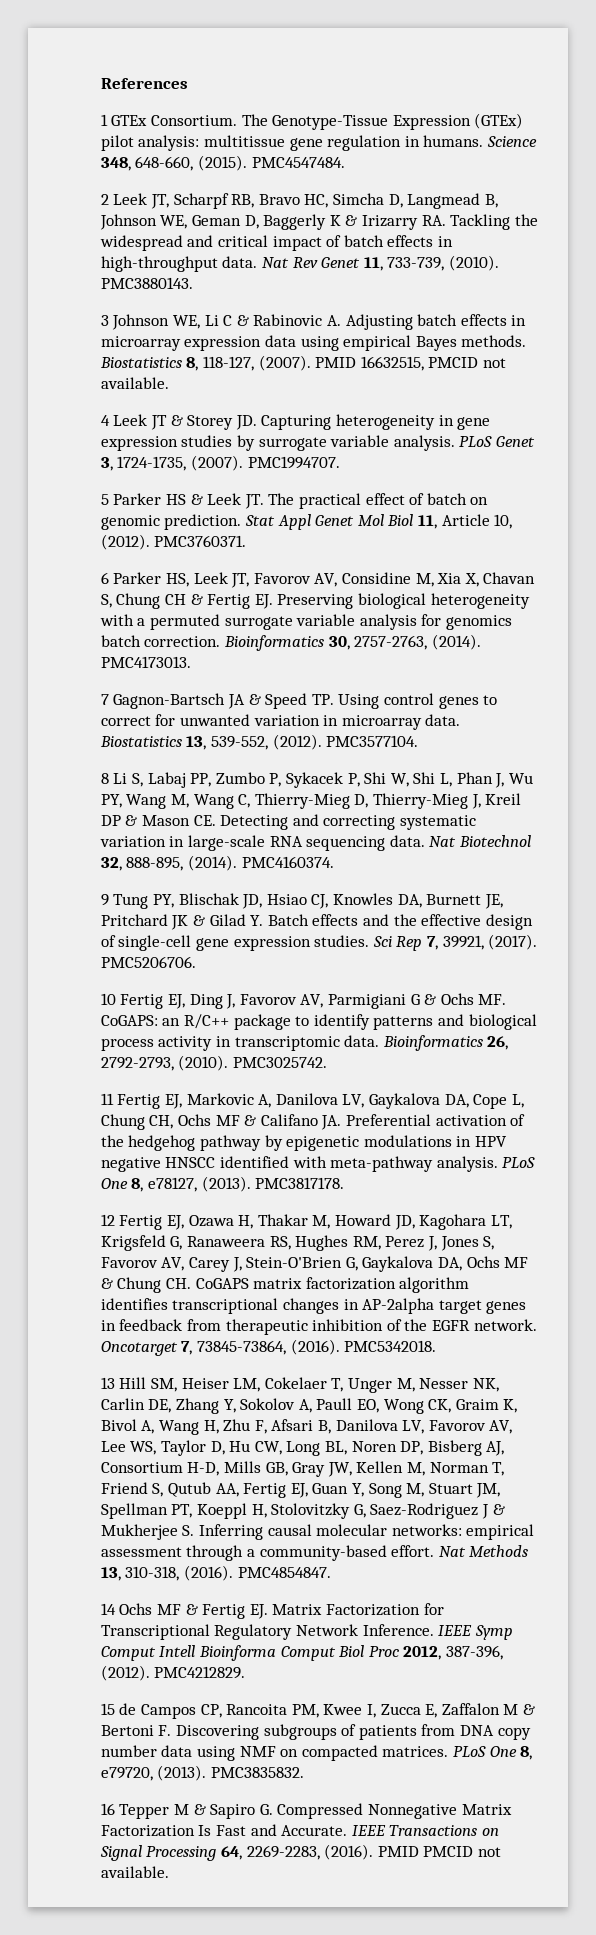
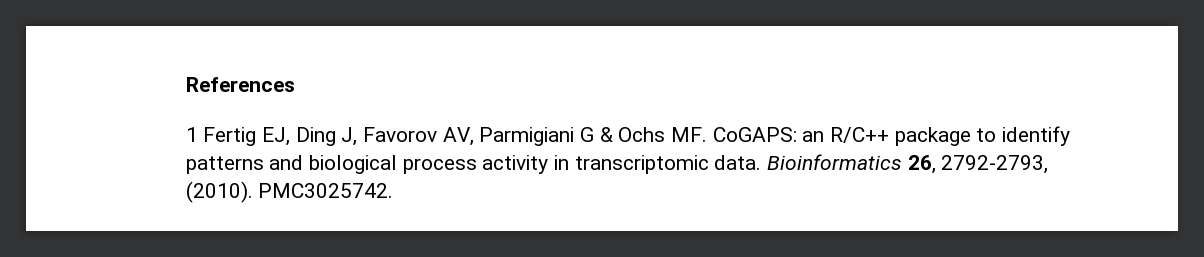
- 1 GTEx Consortium. The Genotype-Tissue Expression (GTEx) pilot analysis: multitissue gene regulation in humans. Science 348, 648-660, (2015). PMC4547484.
- 2 Leek JT, Scharpf RB, Bravo HC, Simcha D, Langmead B, Johnson WE, Geman D, Baggerly K & Irizarry RA. Tackling the widespread and critical impact of batch effects in high-throughput data. Nat Rev Genet 11, 733-739, (2010). PMC3880143.
- 3 Johnson WE, Li C & Rabinovic A. Adjusting batch effects in microarray expression data using empirical Bayes methods. Biostatistics 8, 118-127, (2007). PMID 16632515, PMCID not available.
- 4 Leek JT & Storey JD. Capturing heterogeneity in gene expression studies by surrogate variable analysis. PLoS Genet 3, 1724-1735, (2007). PMC1994707.
- 5 Parker HS & Leek JT. The practical effect of batch on genomic prediction. Stat Appl Genet Mol Biol 11, Article 10, (2012). PMC3760371.
- 6 Parker HS, Leek JT, Favorov AV, Considine M, Xia X, Chavan S, Chung CH & Fertig EJ. Preserving biological heterogeneity with a permuted surrogate variable analysis for genomics batch correction. Bioinformatics 30, 2757-2763, (2014). PMC4173013.
- 7 Gagnon-Bartsch JA & Speed TP. Using control genes to correct for unwanted variation in microarray data. Biostatistics 13, 539-552, (2012). PMC3577104.
- 8 Li S, Labaj PP, Zumbo P, Sykacek P, Shi W, Shi L, Phan J, Wu PY, Wang M, Wang C, Thierry-Mieg D, Thierry-Mieg J, Kreil DP & Mason CE. Detecting and correcting systematic variation in large-scale RNA sequencing data. Nat Biotechnol 32, 888-895, (2014). PMC4160374.
- 9 Tung PY, Blischak JD, Hsiao CJ, Knowles DA, Burnett JE, Pritchard JK & Gilad Y. Batch effects and the effective design of single-cell gene expression studies. Sci Rep 7, 39921, (2017). PMC5206706.
- 10 Fertig EJ, Ding J, Favorov AV, Parmigiani G & Ochs MF. CoGAPS: an R/C++ package to identify patterns and biological process activity in transcriptomic data.
+ 1 Fertig EJ, Ding J, Favorov AV, Parmigiani G & Ochs MF. CoGAPS: an R/C++ package to identify patterns and biological process activity in transcriptomic data.
- 11 Fertig EJ, Markovic A, Danilova LV, Gaykalova DA, Cope L, Chung CH, Ochs MF & Califano JA. Preferential activation of the hedgehog pathway by epigenetic modulations in HPV negative HNSCC identified with meta-pathway analysis. PLoS One 8, e78127, (2013). PMC3817178.
- 12 Fertig EJ, Ozawa H, Thakar M, Howard JD, Kagohara LT, Krigsfeld G, Ranaweera RS, Hughes RM, Perez J, Jones S, Favorov AV, Carey J, Stein-O'Brien G, Gaykalova DA, Ochs MF & Chung CH. CoGAPS matrix factorization algorithm identifies transcriptional changes in AP-2alpha target genes in feedback from therapeutic inhibition of the EGFR network. Oncotarget 7, 73845-73864, (2016). PMC5342018.
- 13 Hill SM, Heiser LM, Cokelaer T, Unger M, Nesser NK, Carlin DE, Zhang Y, Sokolov A, Paull EO, Wong CK, Graim K, Bivol A, Wang H, Zhu F, Afsari B, Danilova LV, Favorov AV, Lee WS, Taylor D, Hu CW, Long BL, Noren DP, Bisberg AJ, Consortium H-D, Mills GB, Gray JW, Kellen M, Norman T, Friend S, Qutub AA, Fertig EJ, Guan Y, Song M, Stuart JM, Spellman PT, Koeppl H, Stolovitzky G, Saez-Rodriguez J & Mukherjee S. Inferring causal molecular networks: empirical assessment through a community-based effort. Nat Methods 13, 310-318, (2016). PMC4854847.
- 14 Ochs MF & Fertig EJ. Matrix Factorization for Transcriptional Regulatory Network Inference. IEEE Symp Comput Intell Bioinforma Comput Biol Proc 2012, 387-396, (2012). PMC4212829.
- 15 de Campos CP, Rancoita PM, Kwee I, Zucca E, Zaffalon M & Bertoni F. Discovering subgroups of patients from DNA copy number data using NMF on compacted matrices. PLoS One 8, e79720, (2013). PMC3835832.
- 16 Tepper M & Sapiro G. Compressed Nonnegative Matrix Factorization Is Fast and Accurate. IEEE Transactions on Signal Processing 64, 2269-2283, (2016). PMID PMCID not available.

